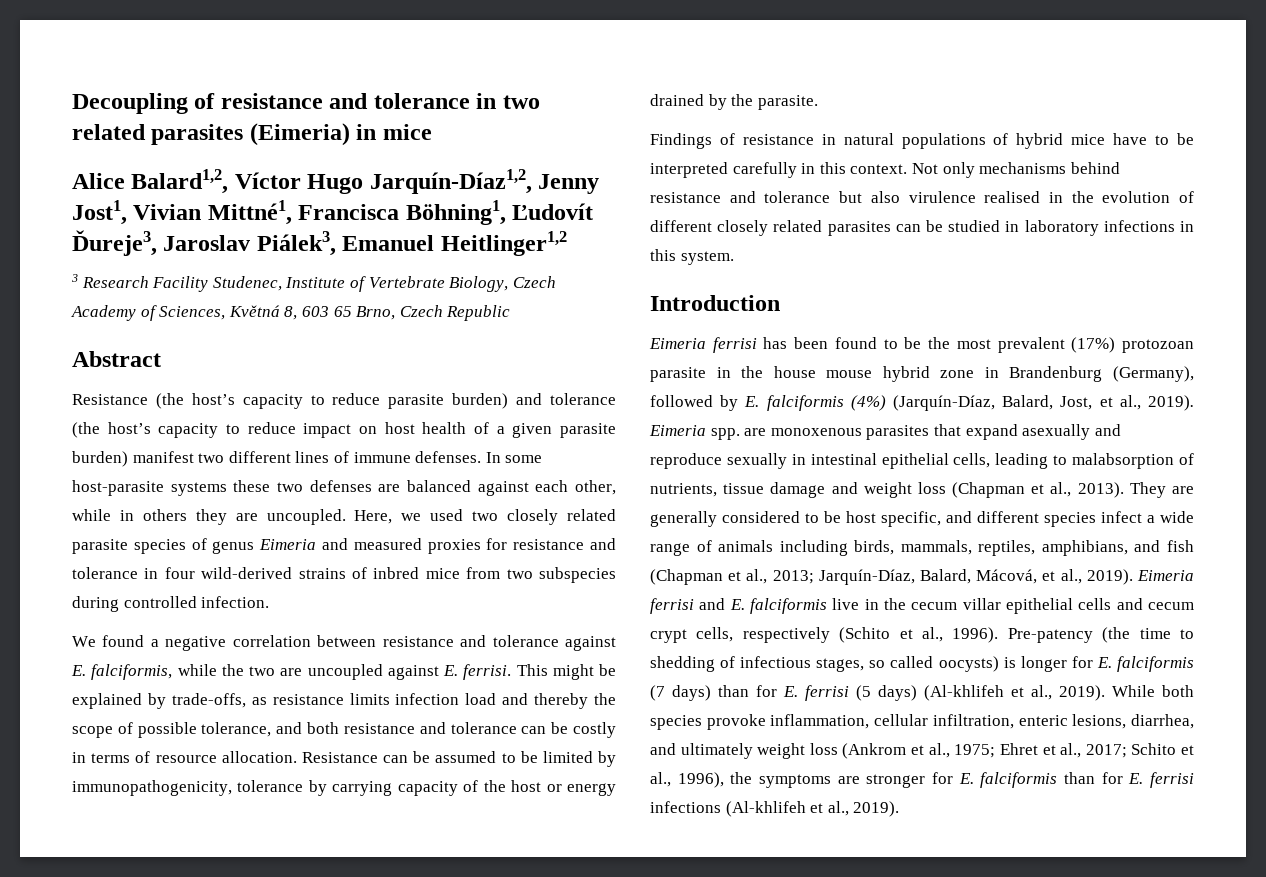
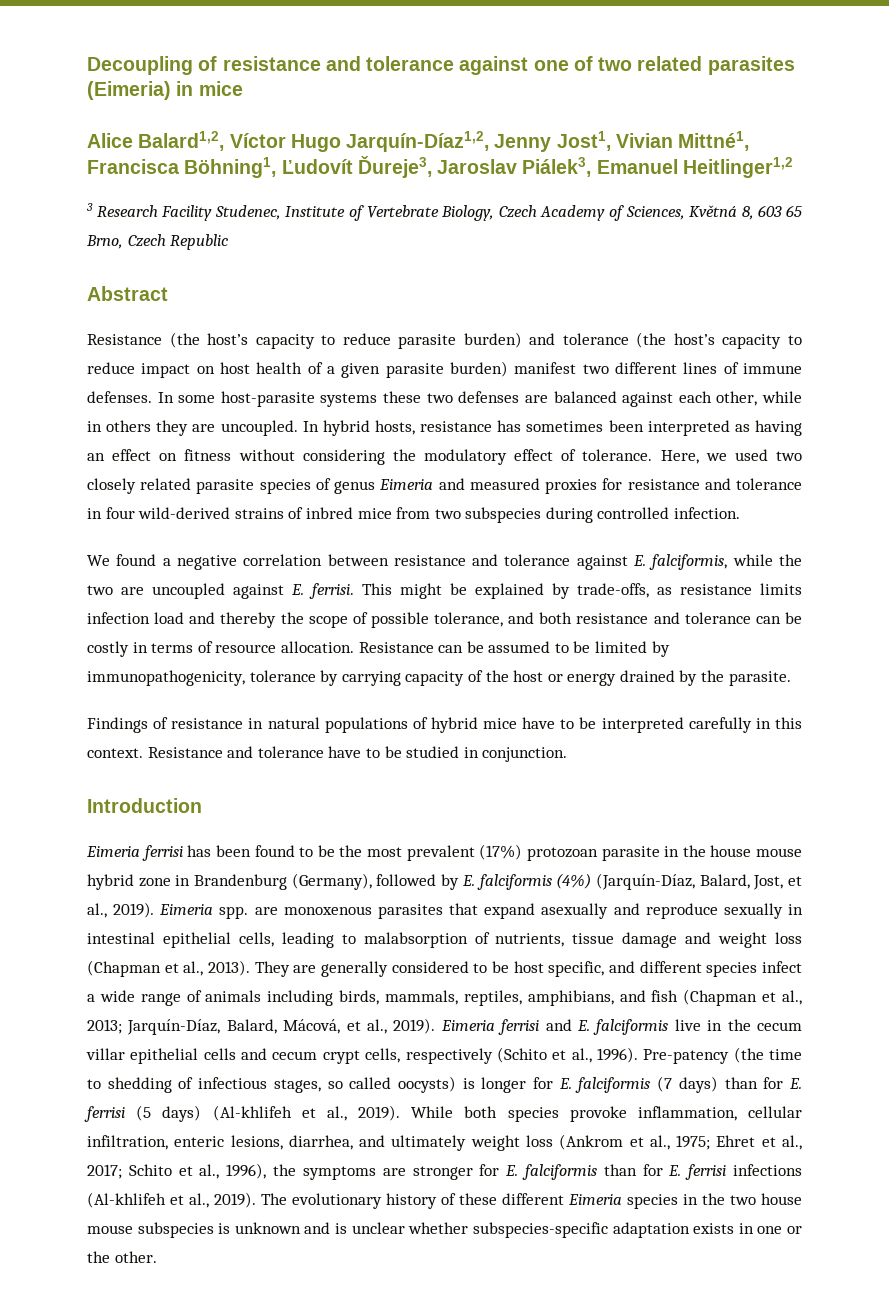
- Decoupling of resistance and tolerance in two related parasites (Eimeria) in mice
+ Decoupling of resistance and tolerance against one of two related parasites (Eimeria) in mice
+ In hybrid hosts, resistance has sometimes been interpreted as having an effect on fitness without considering the modulatory effect of tolerance.
- Not only mechanisms behind resistance and tolerance but also virulence realised in the evolution of different closely related parasites can be studied in laboratory infections in this system.
+ Resistance and tolerance have to be studied in conjunction.
+ The evolutionary history of these different Eimeria species in the two house mouse subspecies is unknown and is unclear whether subspecies-specific adaptation exists in one or the other.

